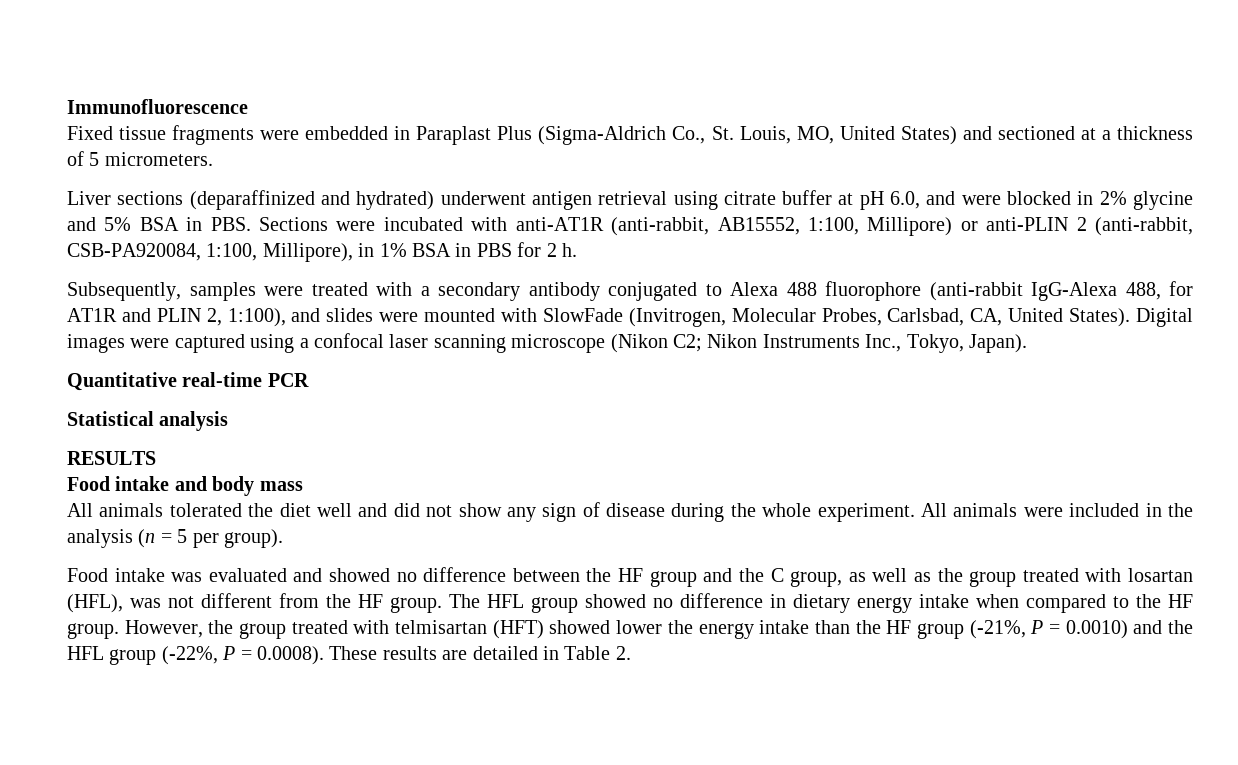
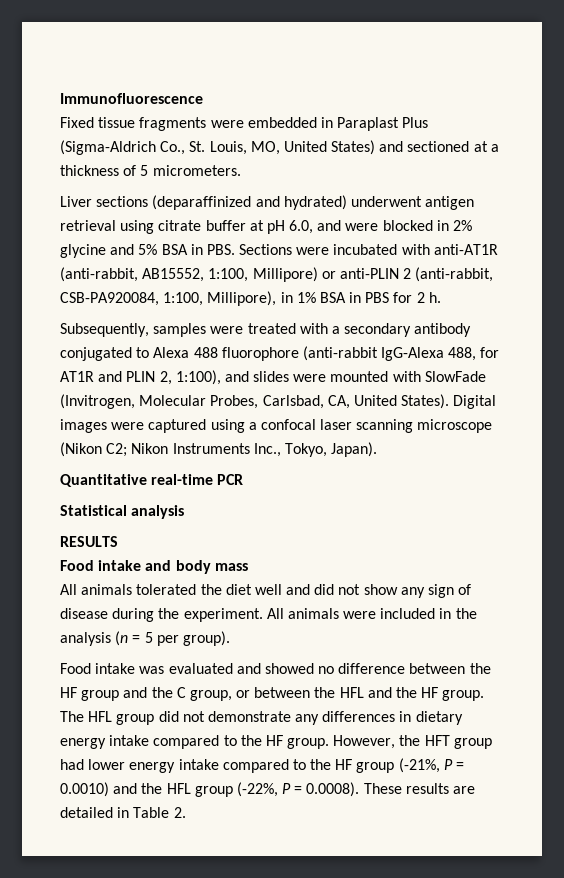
- All animals tolerated the diet well and did not show any sign of disease during the whole experiment.
+ All animals tolerated the diet well and did not show any sign of disease during the experiment.
- Food intake was evaluated and showed no difference between the HF group and the C group, as well as the group treated with losartan (HFL), was not different from the HF group.
+ Food intake was evaluated and showed no difference between the HF group and the C group, or between the HFL and the HF group.
- The HFL group showed no difference in dietary energy intake when compared to the HF group.
+ The HFL group did not demonstrate any differences in dietary energy intake compared to the HF group.
- However, the group treated with telmisartan (HFT) showed lower the energy intake than the HF group (-21%, P = 0.0010) and the HFL group (-22%, P = 0.0008). These results are detailed in Table 2.
+ However, the HFT group had lower energy intake compared to the HF group (-21%, P = 0.0010) and the HFL group (-22%, P = 0.0008). These results are detailed in Table 2.

